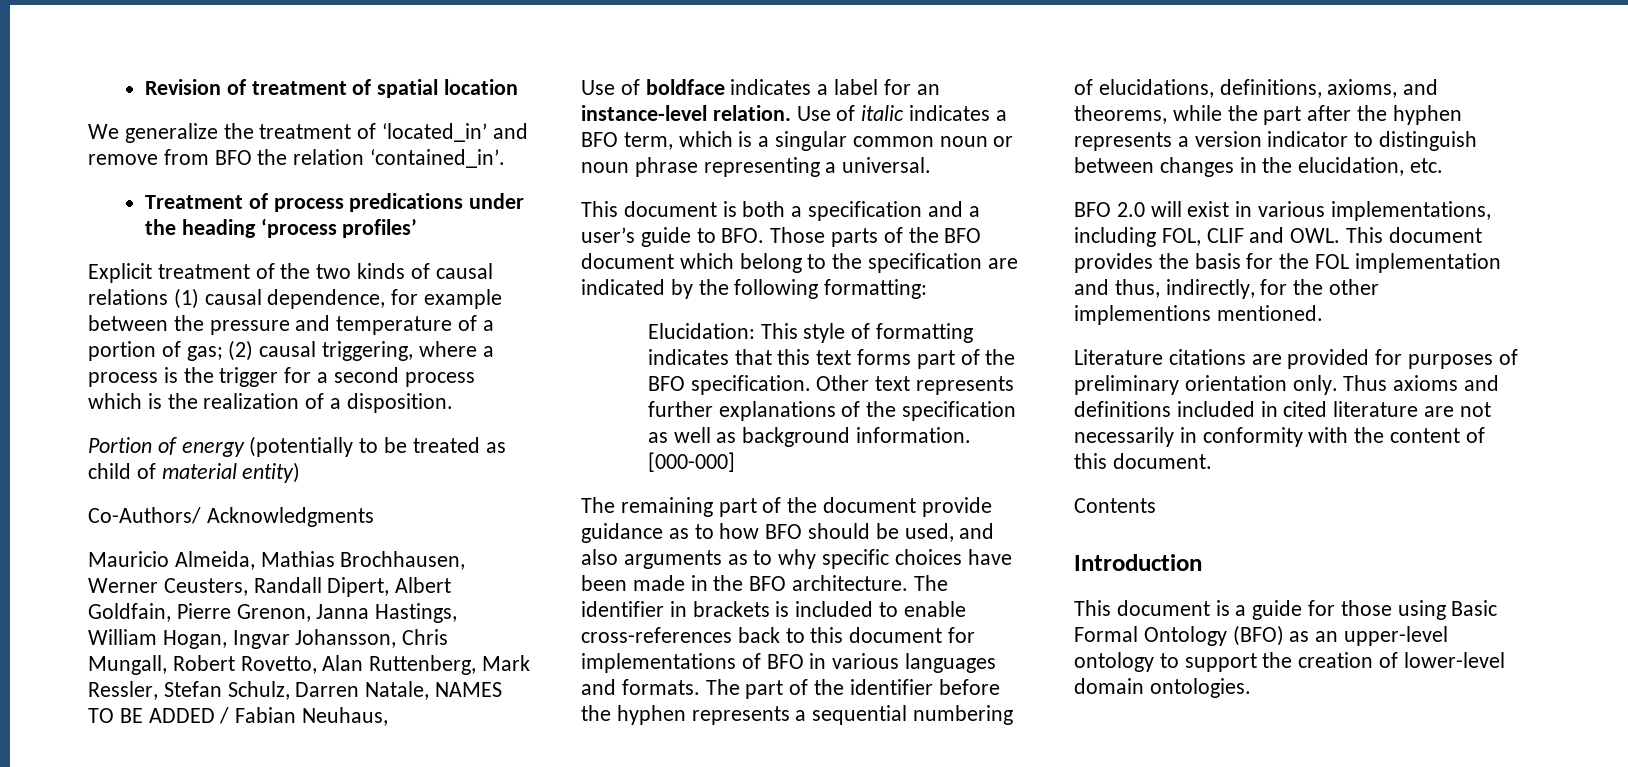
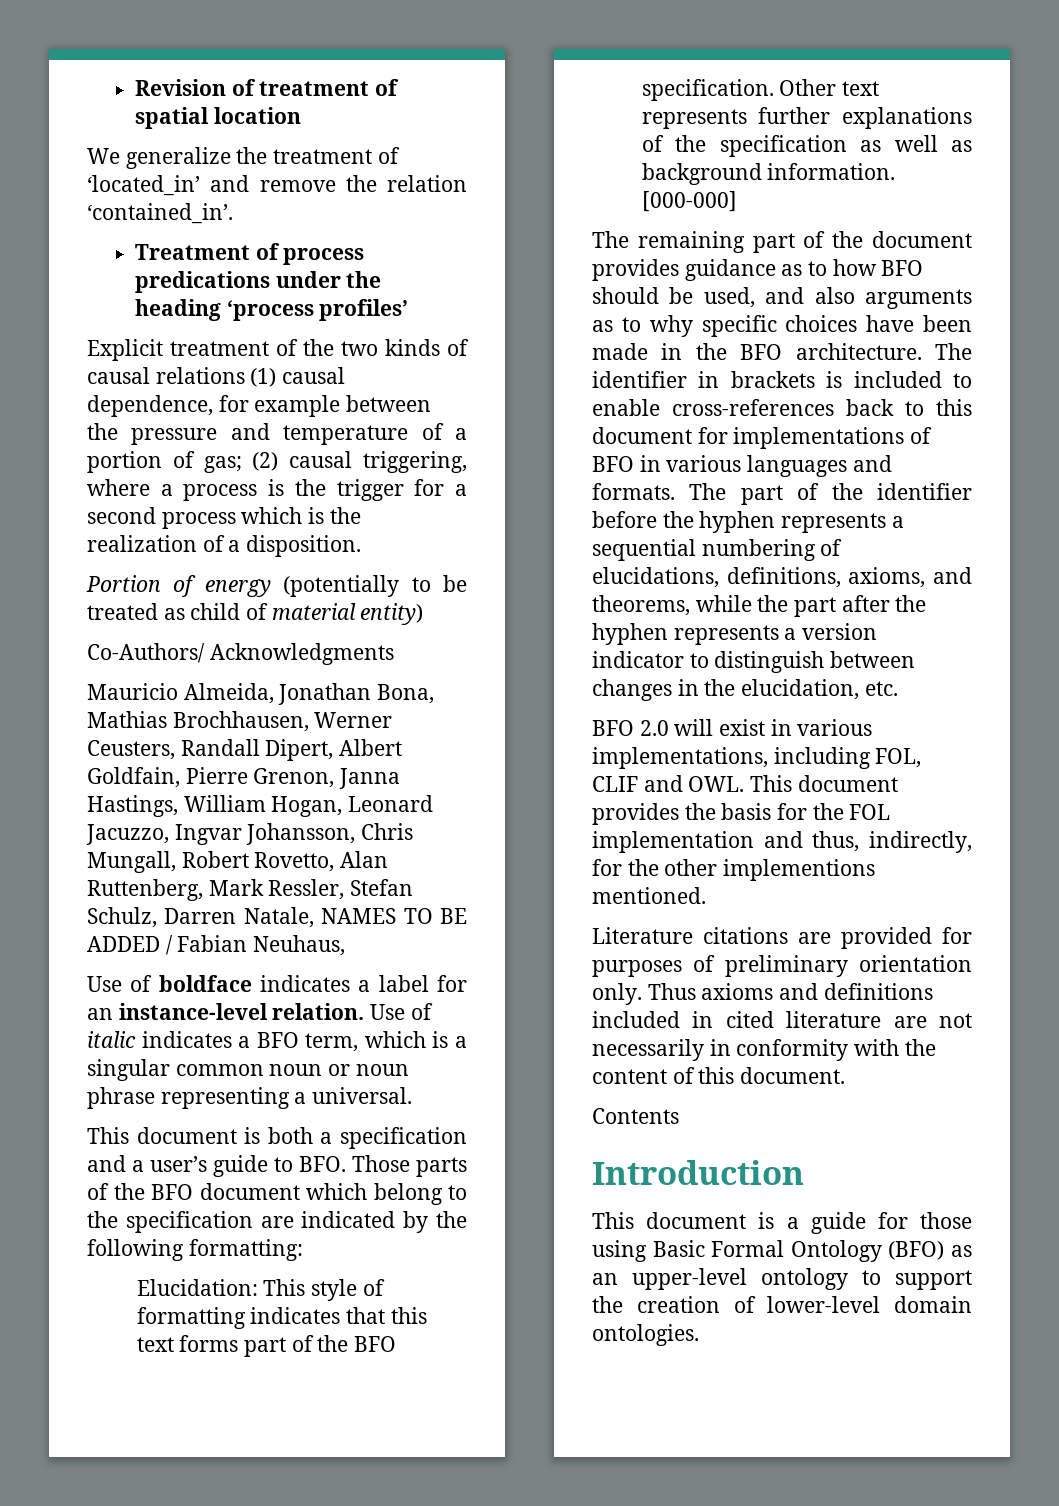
- We generalize the treatment of ‘located_in’ and remove from BFO the relation ‘contained_in’.
+ We generalize the treatment of ‘located_in’ and remove the relation ‘contained_in’.
- Mauricio Almeida, Mathias Brochhausen, Werner Ceusters, Randall Dipert, Albert Goldfain, Pierre Grenon, Janna Hastings, William Hogan, Ingvar Johansson, Chris Mungall, Robert Rovetto, Alan Ruttenberg, Mark Ressler, Stefan Schulz, Darren Natale, NAMES TO BE ADDED / Fabian Neuhaus,
+ Mauricio Almeida, Jonathan Bona, Mathias Brochhausen, Werner Ceusters, Randall Dipert, Albert Goldfain, Pierre Grenon, Janna Hastings, William Hogan, Leonard Jacuzzo, Ingvar Johansson, Chris Mungall, Robert Rovetto, Alan Ruttenberg, Mark Ressler, Stefan Schulz, Darren Natale, NAMES TO BE ADDED / Fabian Neuhaus,
- The remaining part of the document provide guidance as to how BFO should be used, and also arguments as to why specific choices have been made in the BFO architecture.
+ The remaining part of the document provides guidance as to how BFO should be used, and also arguments as to why specific choices have been made in the BFO architecture.

